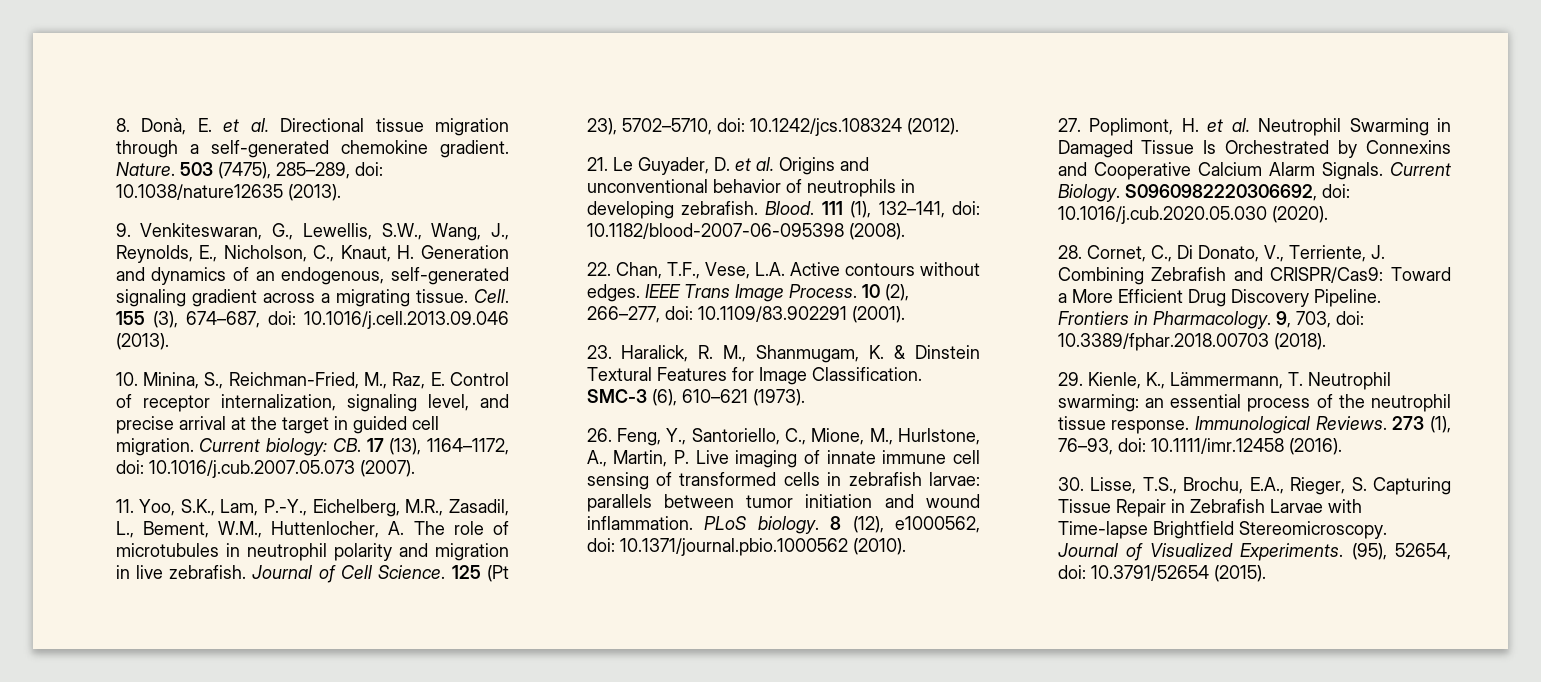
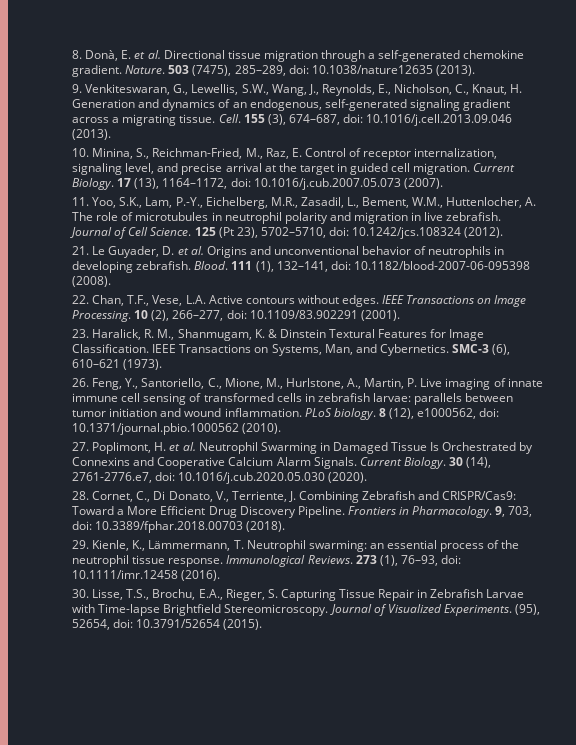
- Current biology: CB. 17 (13), 1164–1172, doi: 10.1016/j.cub.2007.05.073 (2007).
+ Current Biology. 17 (13), 1164–1172, doi: 10.1016/j.cub.2007.05.073 (2007).
- IEEE Trans Image Process.
+ IEEE Transactions on Image Processing.
+ IEEE Transactions on Systems, Man, and Cybernetics.
- S0960982220306692, doi: 10.1016/j.cub.2020.05.030 (2020).
+ 30 (14), 2761-2776.e7, doi: 10.1016/j.cub.2020.05.030 (2020).

